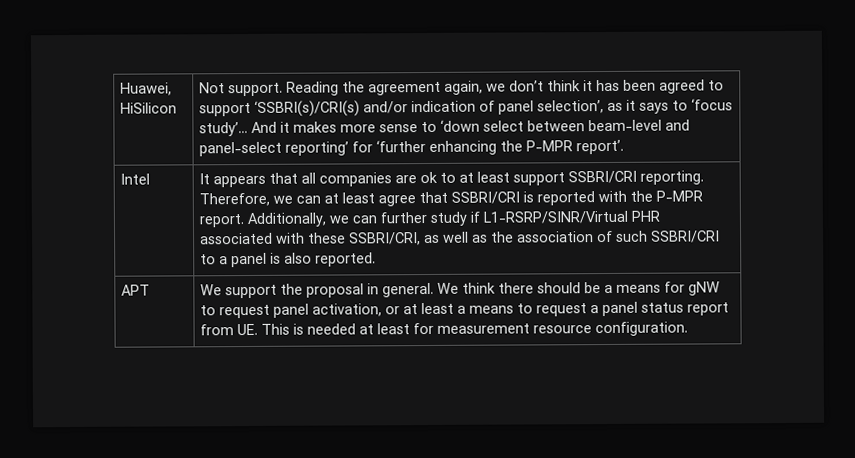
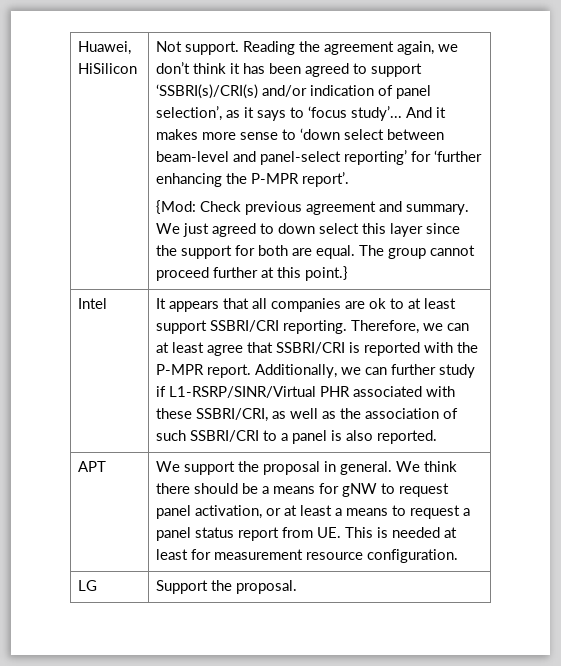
+ {Mod: Check previous agreement and summary. We just agreed to down select this layer since the support for both are equal. The group cannot proceed further at this point.}
+ LG | Support the proposal.

